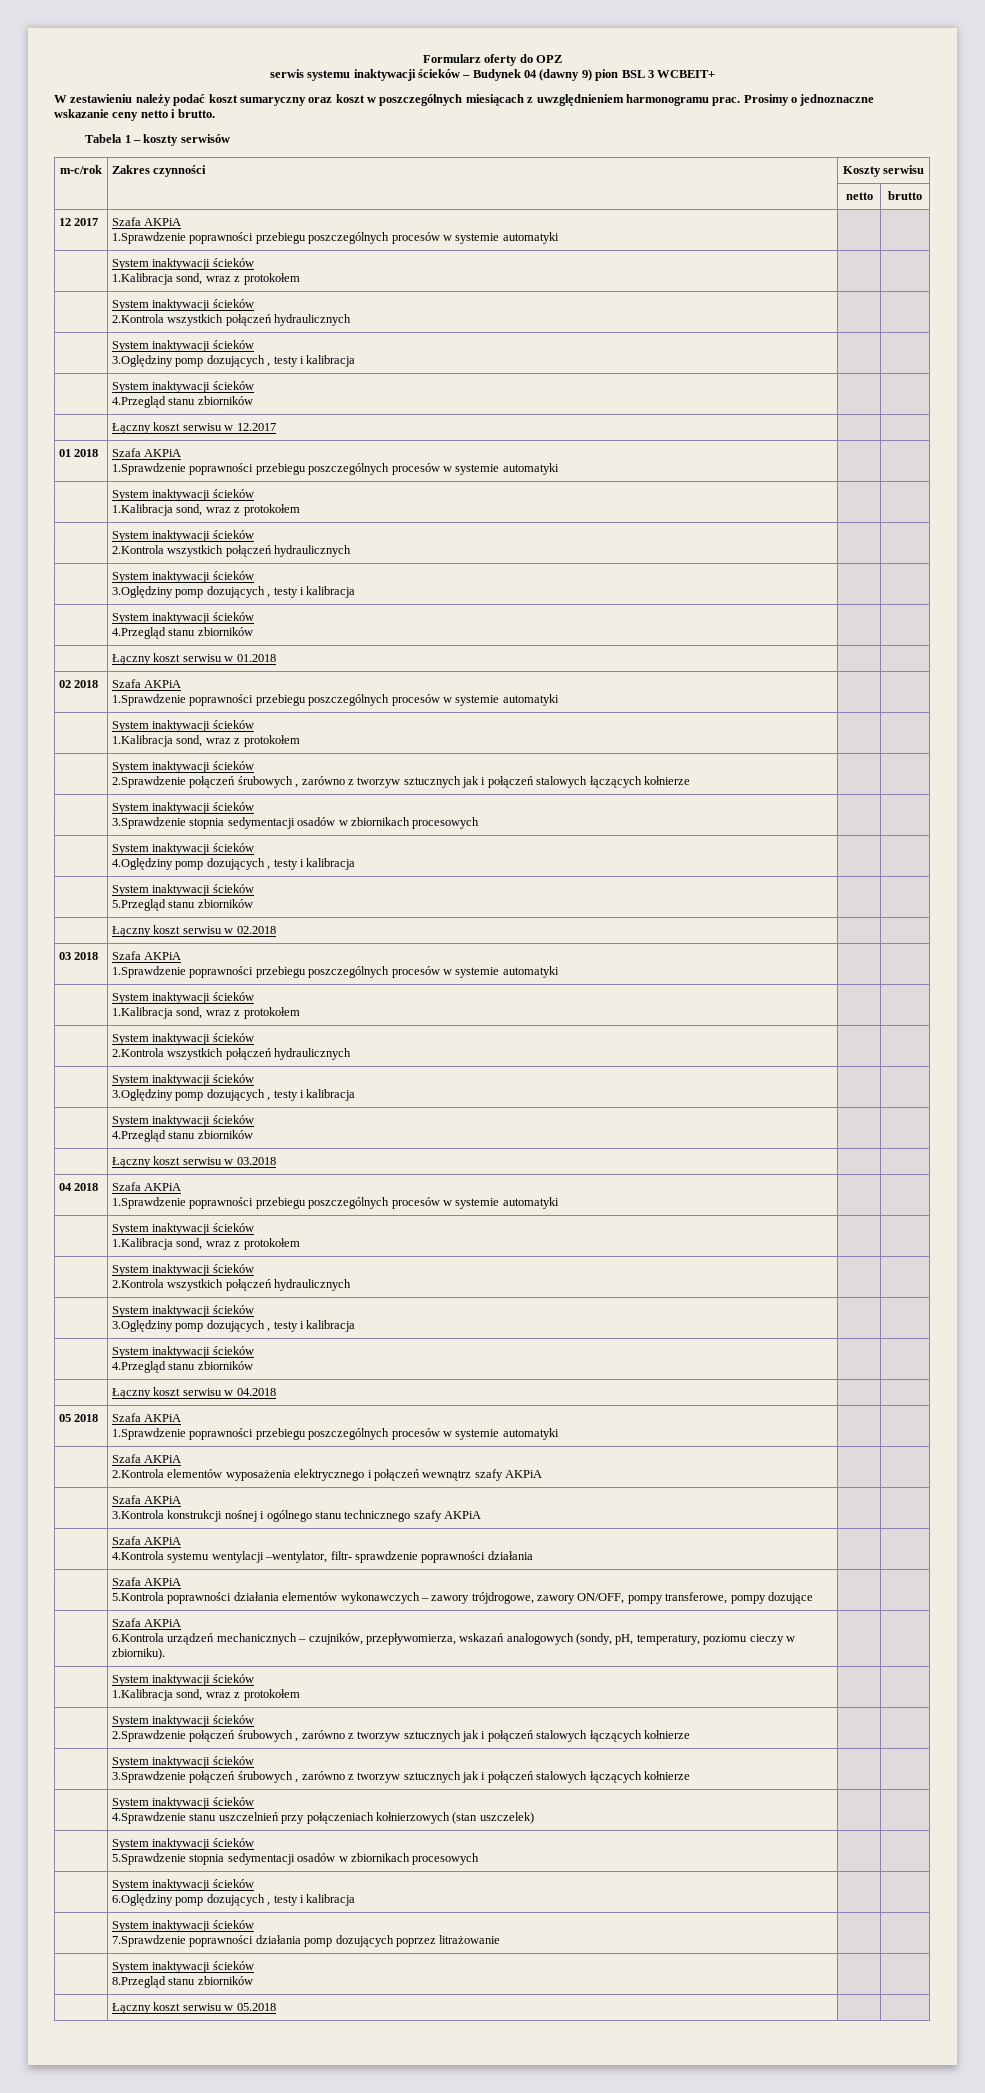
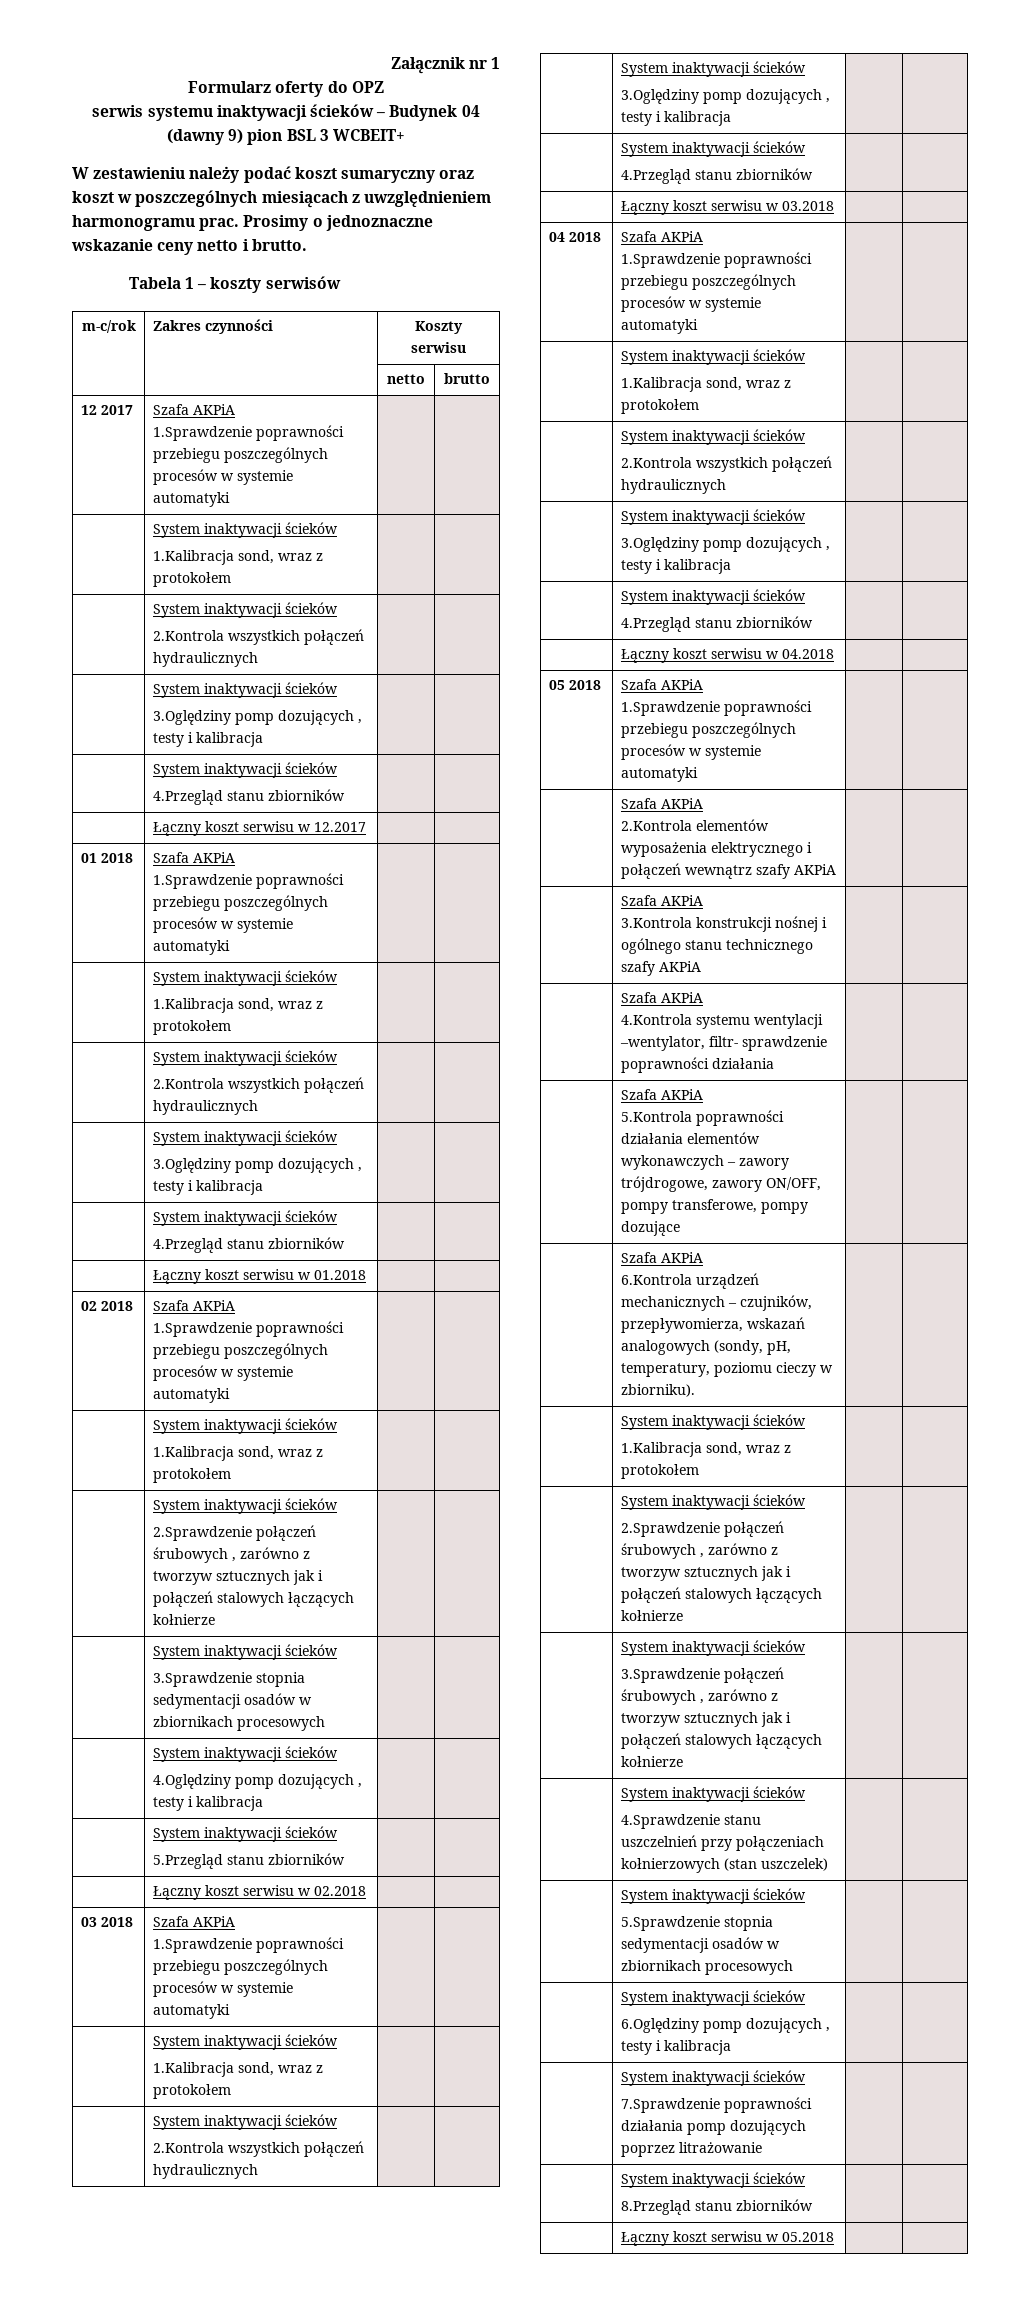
+ Załącznik nr 1

